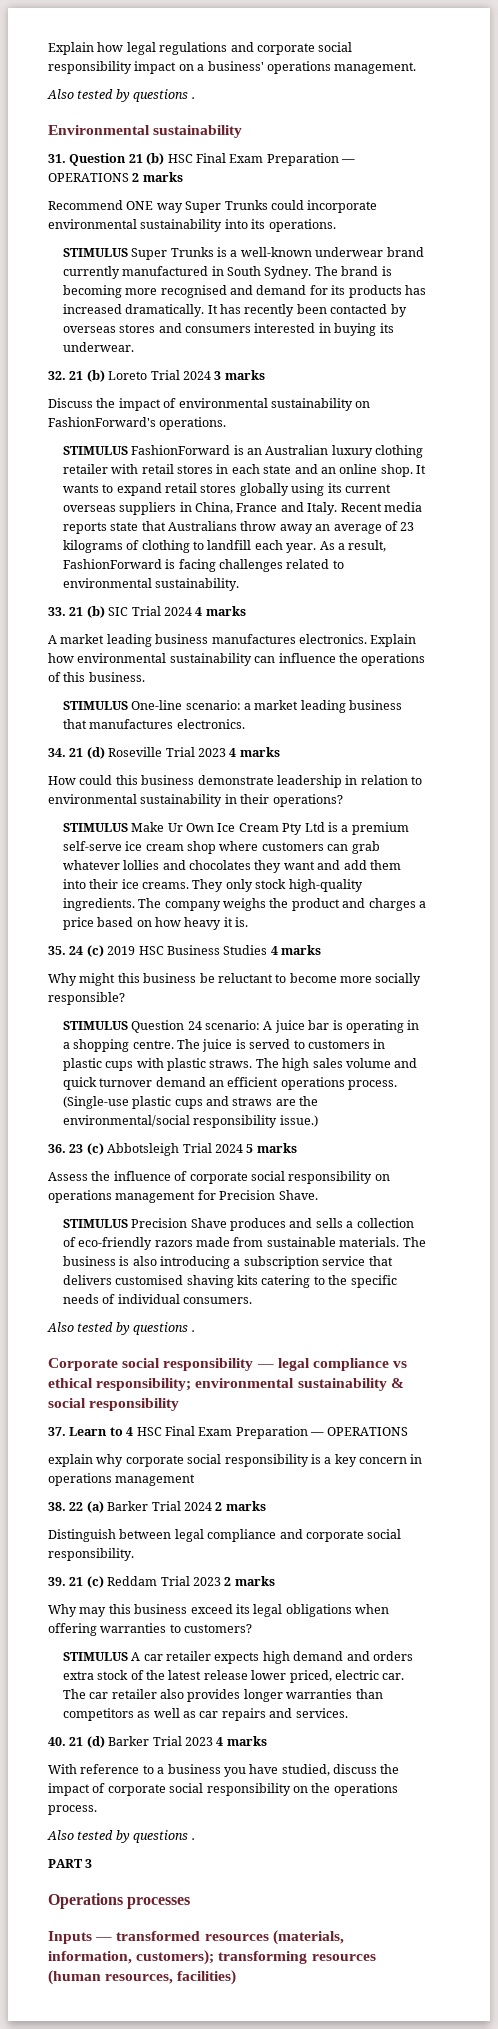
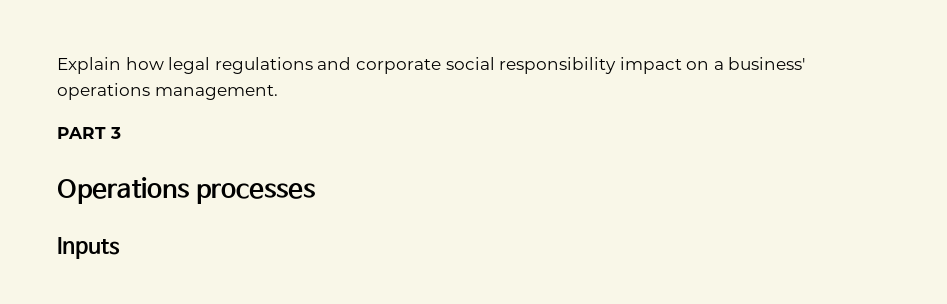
  Explain how legal regulations and corporate social responsibility impact on a business' operations management.
- Also tested by questions .
- Environmental sustainability
- 31. Question 21 (b) HSC Final Exam Preparation — OPERATIONS 2 marks
- Recommend ONE way Super Trunks could incorporate environmental sustainability into its operations.
- STIMULUS Super Trunks is a well-known underwear brand currently manufactured in South Sydney. The brand is becoming more recognised and demand for its products has increased dramatically. It has recently been contacted by overseas stores and consumers interested in buying its underwear.
- 32. 21 (b) Loreto Trial 2024 3 marks
- Discuss the impact of environmental sustainability on FashionForward's operations.
- STIMULUS FashionForward is an Australian luxury clothing retailer with retail stores in each state and an online shop. It wants to expand retail stores globally using its current overseas suppliers in China, France and Italy. Recent media reports state that Australians throw away an average of 23 kilograms of clothing to landfill each year. As a result, FashionForward is facing challenges related to environmental sustainability.
- 33. 21 (b) SIC Trial 2024 4 marks
- A market leading business manufactures electronics. Explain how environmental sustainability can influence the operations of this business.
- STIMULUS One-line scenario: a market leading business that manufactures electronics.
- 34. 21 (d) Roseville Trial 2023 4 marks
- How could this business demonstrate leadership in relation to environmental sustainability in their operations?
- STIMULUS Make Ur Own Ice Cream Pty Ltd is a premium self-serve ice cream shop where customers can grab whatever lollies and chocolates they want and add them into their ice creams. They only stock high-quality ingredients. The company weighs the product and charges a price based on how heavy it is.
- 35. 24 (c) 2019 HSC Business Studies 4 marks
- Why might this business be reluctant to become more socially responsible?
- STIMULUS Question 24 scenario: A juice bar is operating in a shopping centre. The juice is served to customers in plastic cups with plastic straws. The high sales volume and quick turnover demand an efficient operations process. (Single-use plastic cups and straws are the environmental/social responsibility issue.)
- 36. 23 (c) Abbotsleigh Trial 2024 5 marks
- Assess the influence of corporate social responsibility on operations management for Precision Shave.
- STIMULUS Precision Shave produces and sells a collection of eco-friendly razors made from sustainable materials. The business is also introducing a subscription service that delivers customised shaving kits catering to the specific needs of individual consumers.
- Also tested by questions .
- Corporate social responsibility — legal compliance vs ethical responsibility; environmental sustainability & social responsibility
- 37. Learn to 4 HSC Final Exam Preparation — OPERATIONS
- explain why corporate social responsibility is a key concern in operations management
- 38. 22 (a) Barker Trial 2024 2 marks
- Distinguish between legal compliance and corporate social responsibility.
- 39. 21 (c) Reddam Trial 2023 2 marks
- Why may this business exceed its legal obligations when offering warranties to customers?
- STIMULUS A car retailer expects high demand and orders extra stock of the latest release lower priced, electric car. The car retailer also provides longer warranties than competitors as well as car repairs and services.
- 40. 21 (d) Barker Trial 2023 4 marks
- With reference to a business you have studied, discuss the impact of corporate social responsibility on the operations process.
- Also tested by questions .
- Inputs — transformed resources (materials, information, customers); transforming resources (human resources, facilities)
+ Inputs

